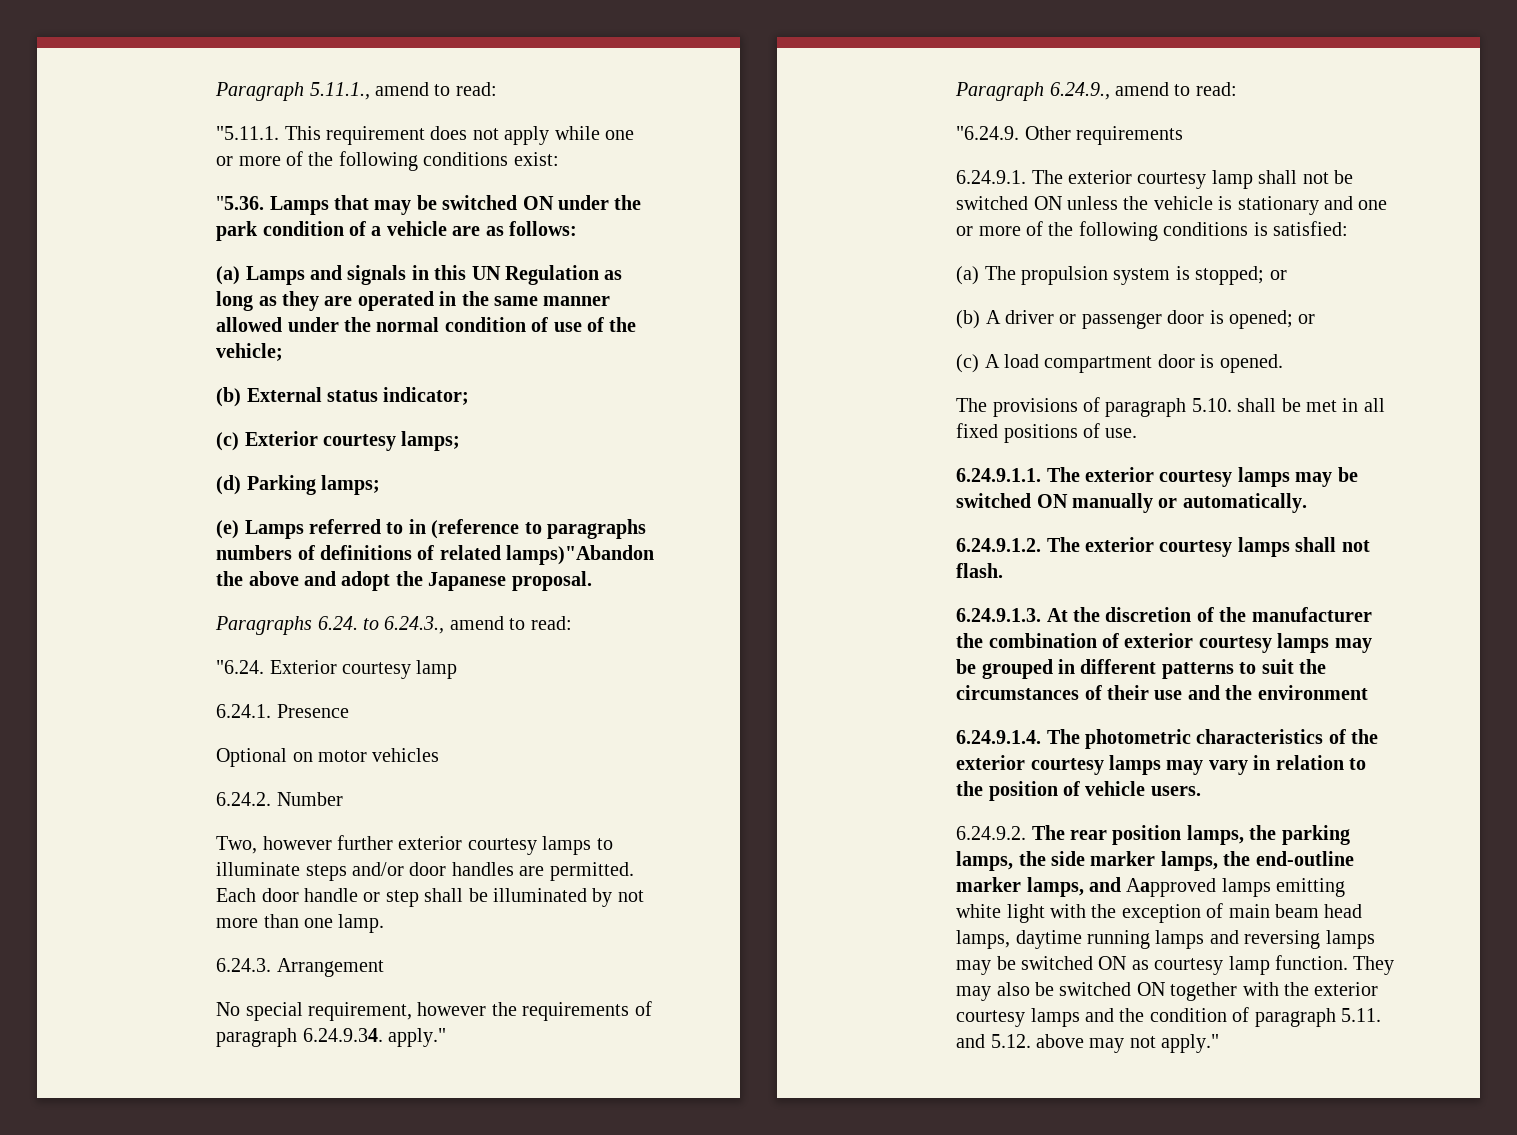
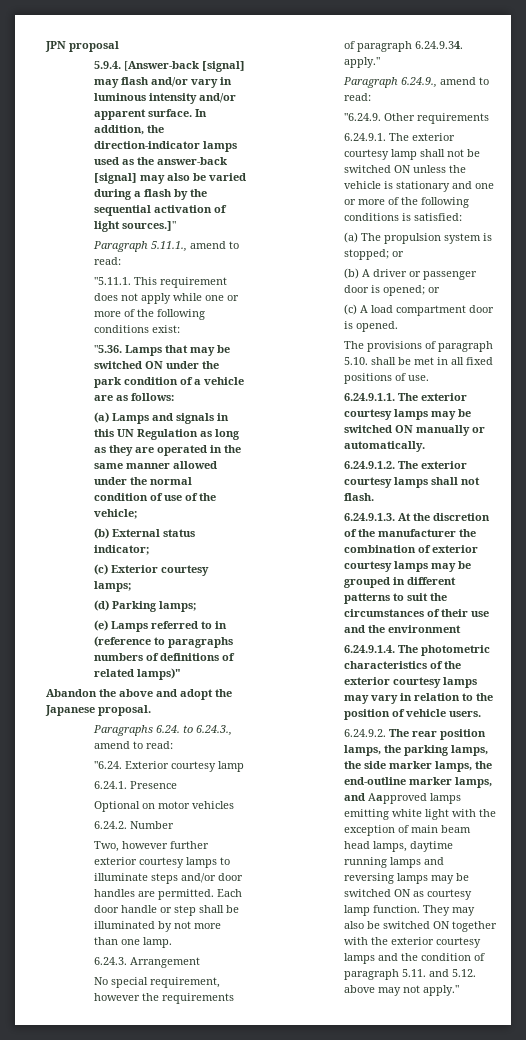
+ JPN proposal
+ 5.9.4. [Answer-back [signal] may flash and/or vary in luminous intensity and/or apparent surface. In addition, the direction-indicator lamps used as the answer-back [signal] may also be varied during a flash by the sequential activation of light sources.]"
- (e) Lamps referred to in (reference to paragraphs numbers of definitions of related lamps)"Abandon the above and adopt the Japanese proposal.
+ (e) Lamps referred to in (reference to paragraphs numbers of definitions of related lamps)"
+ Abandon the above and adopt the Japanese proposal.

